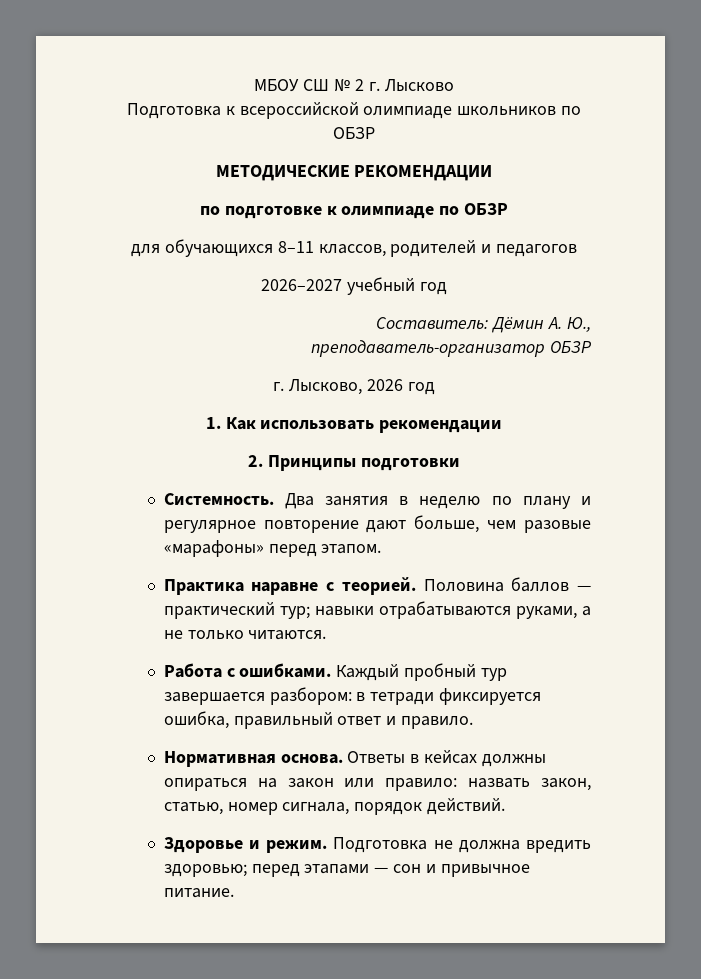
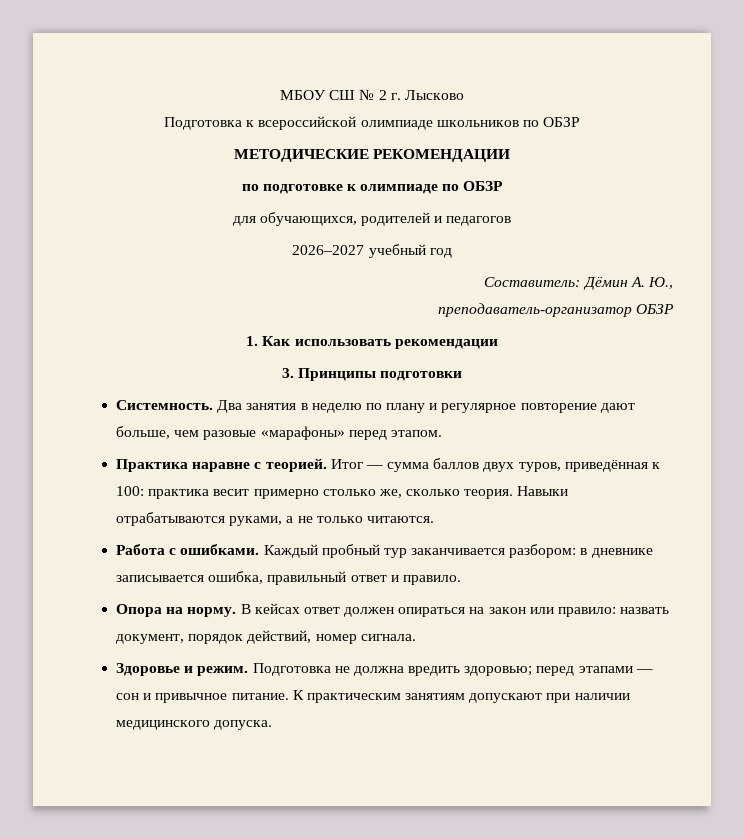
- для обучающихся 8–11 классов, родителей и педагогов
+ для обучающихся, родителей и педагогов
- г. Лысково, 2026 год
- 2. Принципы подготовки
+ 3. Принципы подготовки
- Половина баллов — практический тур; навыки отрабатываются руками, а не только читаются.
+ Итог — сумма баллов двух туров, приведённая к 100: практика весит примерно столько же, сколько теория. Навыки отрабатываются руками, а не только читаются.
- Каждый пробный тур завершается разбором: в тетради фиксируется ошибка, правильный ответ и правило.
+ Каждый пробный тур заканчивается разбором: в дневнике записывается ошибка, правильный ответ и правило.
- Нормативная основа. Ответы в кейсах должны опираться на закон или правило: назвать закон, статью, номер сигнала, порядок действий.
+ Опора на норму. В кейсах ответ должен опираться на закон или правило: назвать документ, порядок действий, номер сигнала.
+ К практическим занятиям допускают при наличии медицинского допуска.

